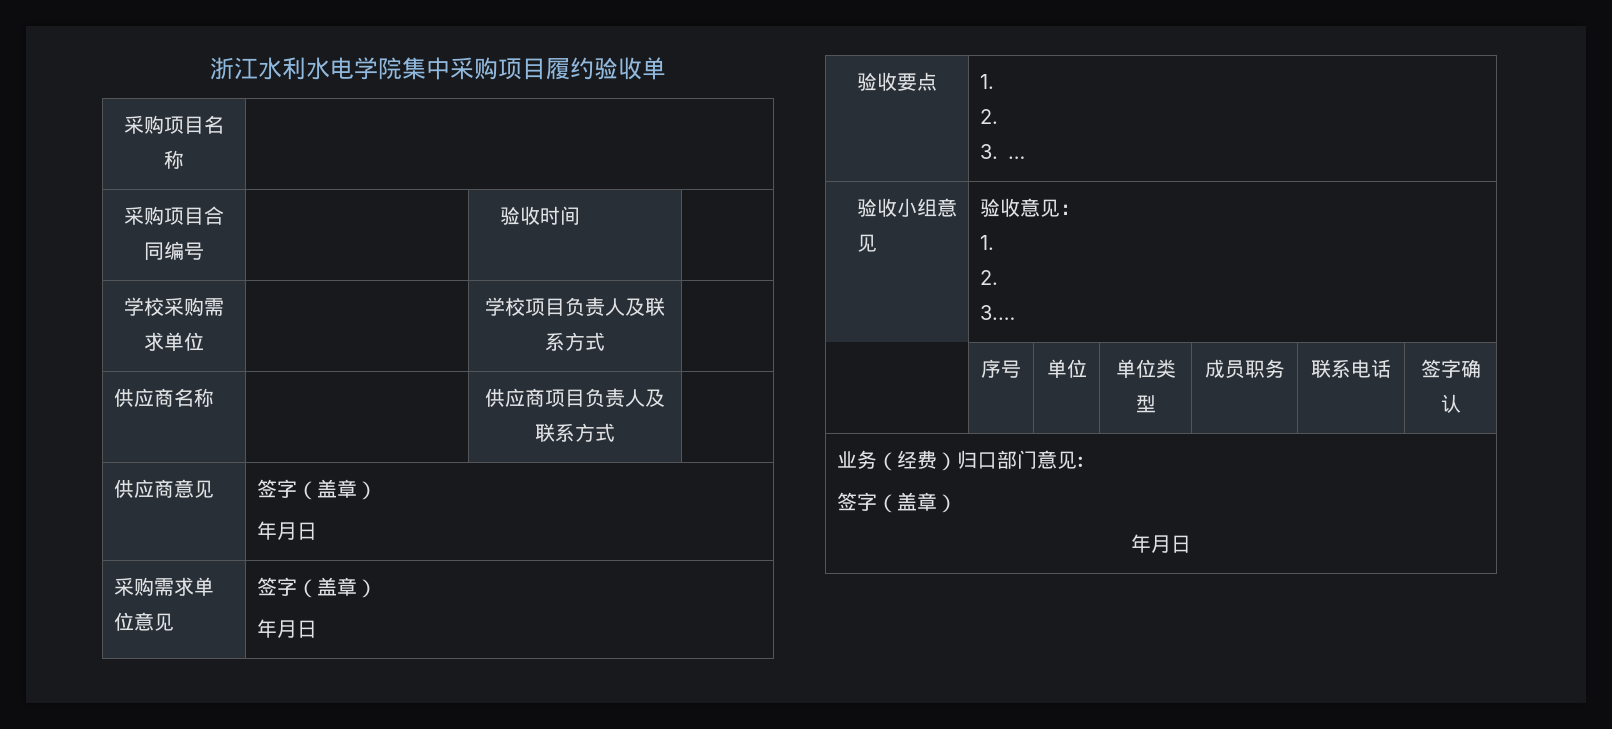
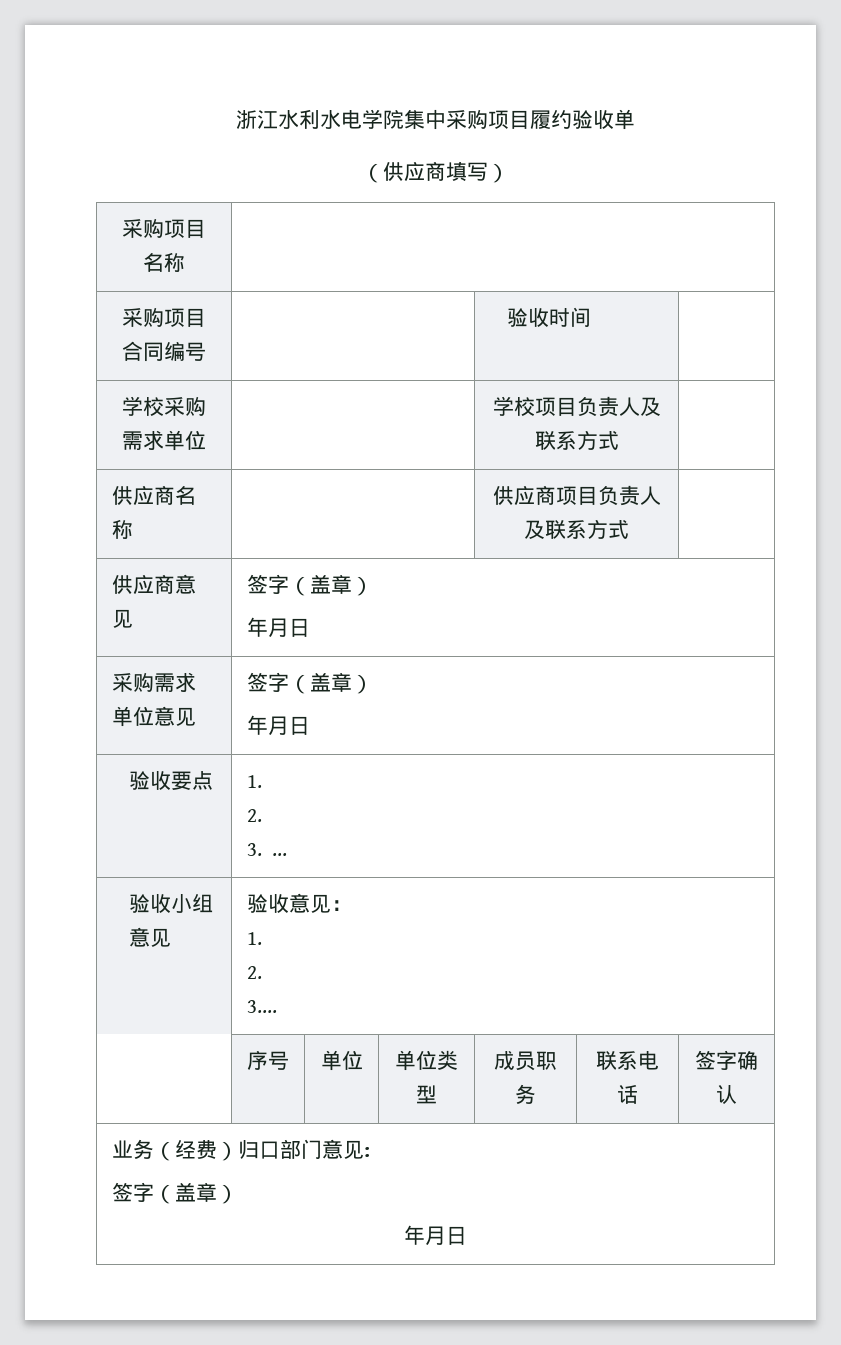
+ （供应商填写）

